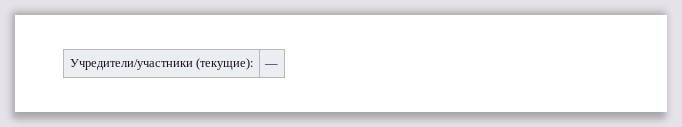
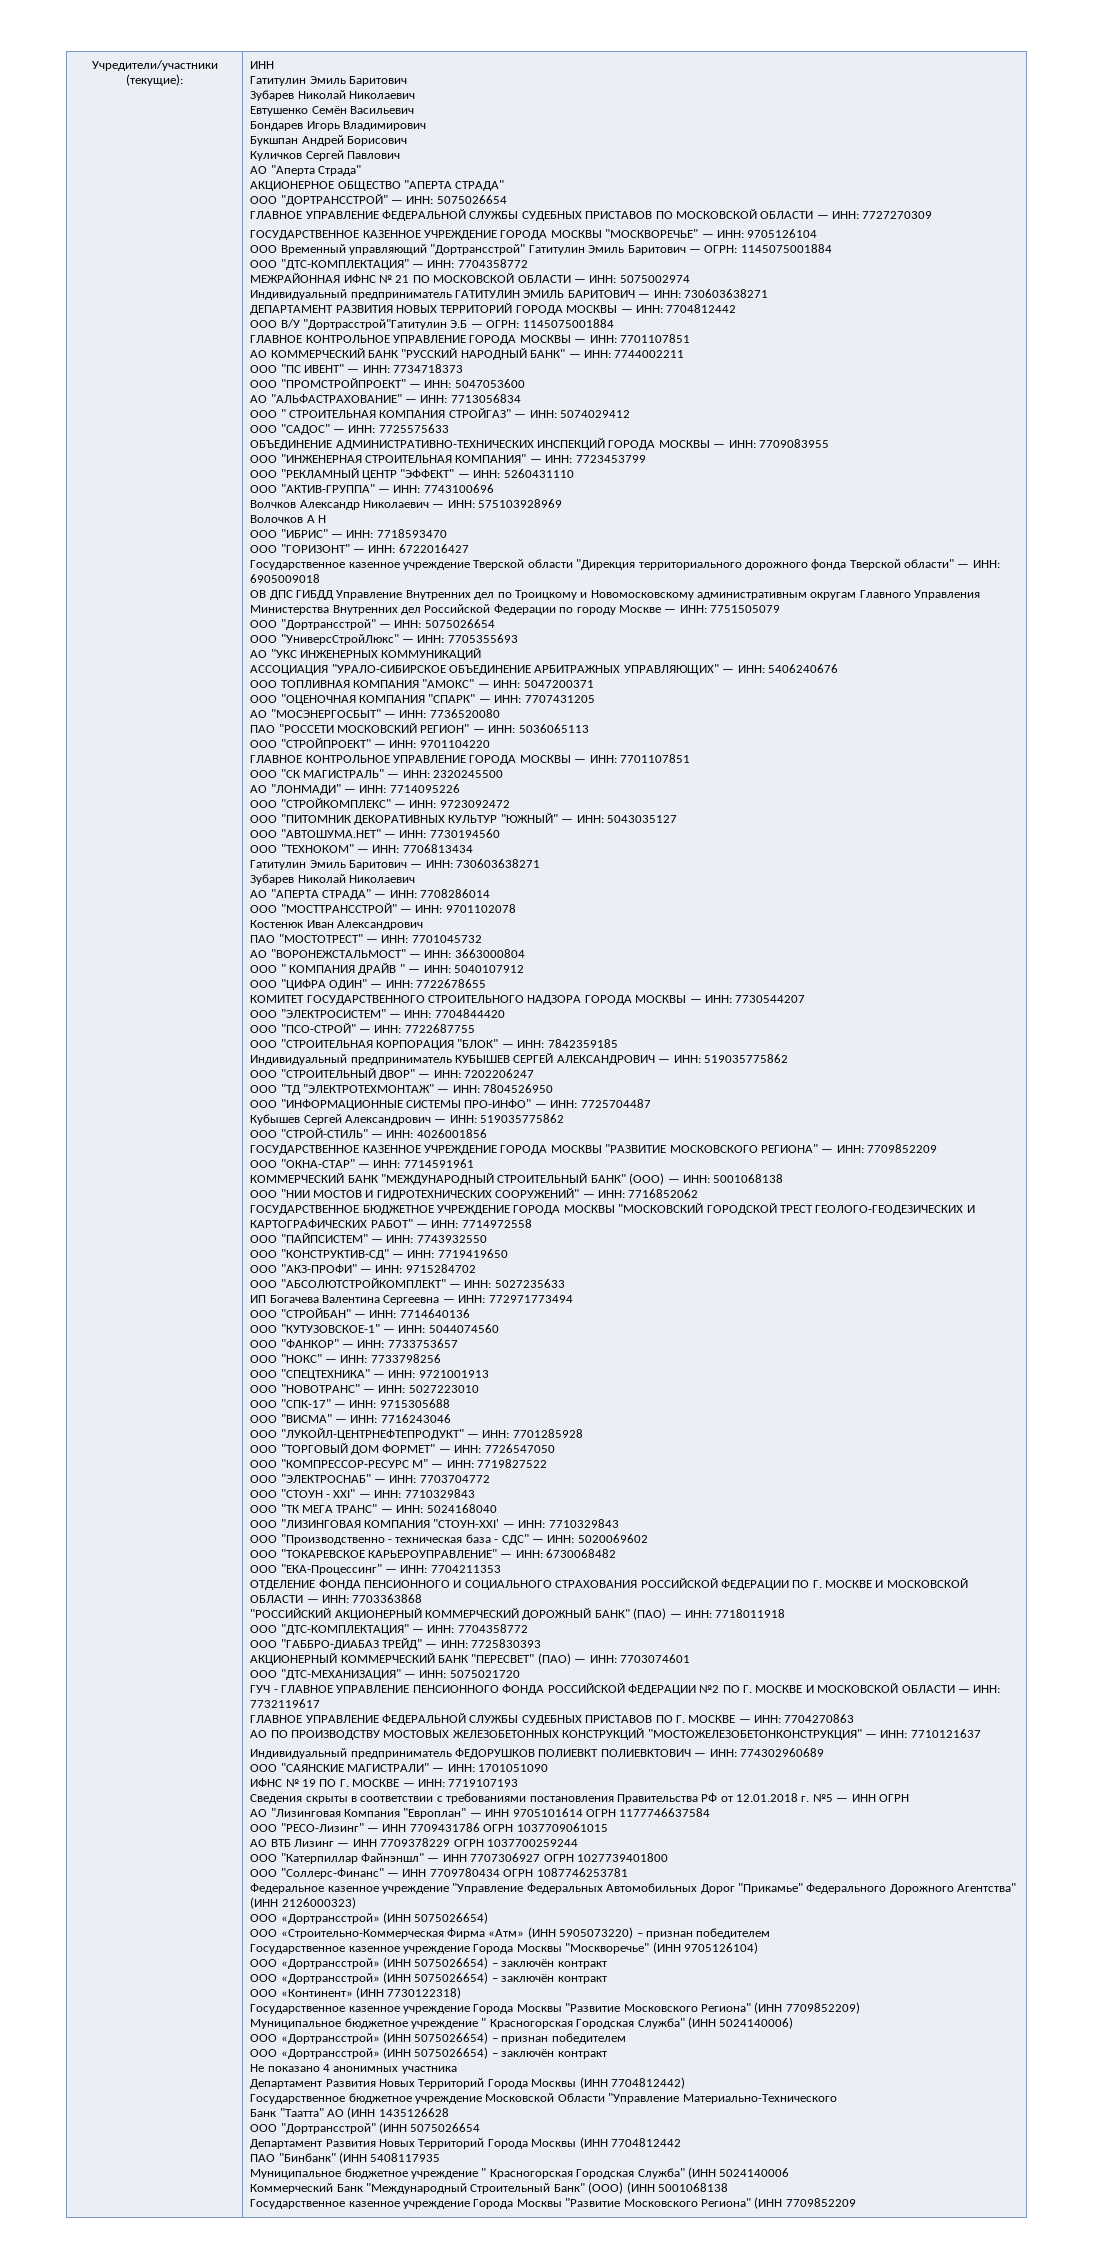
- Учредители/участники (текущие): | —
+ Учредители/участники (текущие): | ИНН
+ Гатитулин Эмиль Баритович
+ Зубарев Николай Николаевич
+ Евтушенко Семён Васильевич
+ Бондарев Игорь Владимирович
+ Букшпан Андрей Борисович
+ Куличков Сергей Павлович
+ АО "Аперта Страда"
+ АКЦИОНЕРНОЕ ОБЩЕСТВО "АПЕРТА СТРАДА"
+ ООО "ДОРТРАНССТРОЙ" — ИНН: 5075026654
+ ГЛАВНОЕ УПРАВЛЕНИЕ ФЕДЕРАЛЬНОЙ СЛУЖБЫ СУДЕБНЫХ ПРИСТАВОВ ПО МОСКОВСКОЙ ОБЛАСТИ — ИНН: 7727270309
+ ГОСУДАРСТВЕННОЕ КАЗЕННОЕ УЧРЕЖДЕНИЕ ГОРОДА МОСКВЫ "МОСКВОРЕЧЬЕ" — ИНН: 9705126104
+ ООО Временный управляющий "Дортрансстрой" Гатитулин Эмиль Баритович — ОГРН: 1145075001884
+ ООО "ДТС-КОМПЛЕКТАЦИЯ" — ИНН: 7704358772
+ МЕЖРАЙОННАЯ ИФНС № 21 ПО МОСКОВСКОЙ ОБЛАСТИ — ИНН: 5075002974
+ Индивидуальный предприниматель ГАТИТУЛИН ЭМИЛЬ БАРИТОВИЧ — ИНН: 730603638271
+ ДЕПАРТАМЕНТ РАЗВИТИЯ НОВЫХ ТЕРРИТОРИЙ ГОРОДА МОСКВЫ — ИНН: 7704812442
+ ООО В/У "Дортрасстрой"Гатитулин Э.Б — ОГРН: 1145075001884
+ ГЛАВНОЕ КОНТРОЛЬНОЕ УПРАВЛЕНИЕ ГОРОДА МОСКВЫ — ИНН: 7701107851
+ АО КОММЕРЧЕСКИЙ БАНК "РУССКИЙ НАРОДНЫЙ БАНК" — ИНН: 7744002211
+ ООО "ПС ИВЕНТ" — ИНН: 7734718373
+ ООО "ПРОМСТРОЙПРОЕКТ" — ИНН: 5047053600
+ АО "АЛЬФАСТРАХОВАНИЕ" — ИНН: 7713056834
+ ООО " СТРОИТЕЛЬНАЯ КОМПАНИЯ СТРОЙГАЗ" — ИНН: 5074029412
+ ООО "САДОС" — ИНН: 7725575633
+ ОБЪЕДИНЕНИЕ АДМИНИСТРАТИВНО-ТЕХНИЧЕСКИХ ИНСПЕКЦИЙ ГОРОДА МОСКВЫ — ИНН: 7709083955
+ ООО "ИНЖЕНЕРНАЯ СТРОИТЕЛЬНАЯ КОМПАНИЯ" — ИНН: 7723453799
+ ООО "РЕКЛАМНЫЙ ЦЕНТР "ЭФФЕКТ" — ИНН: 5260431110
+ ООО "АКТИВ-ГРУППА" — ИНН: 7743100696
+ Волчков Александр Николаевич — ИНН: 575103928969
+ Волочков А Н
+ ООО "ИБРИС" — ИНН: 7718593470
+ ООО "ГОРИЗОНТ" — ИНН: 6722016427
+ Государственное казенное учреждение Тверской области "Дирекция территориального дорожного фонда Тверской области" — ИНН: 6905009018
+ ОВ ДПС ГИБДД Управление Внутренних дел по Троицкому и Новомосковскому административным округам Главного Управления Министерства Внутренних дел Российской Федерации по городу Москве — ИНН: 7751505079
+ ООО "Дортрансстрой" — ИНН: 5075026654
+ ООО "УниверсСтройЛюкс" — ИНН: 7705355693
+ АО "УКС ИНЖЕНЕРНЫХ КОММУНИКАЦИЙ
+ АССОЦИАЦИЯ "УРАЛО-СИБИРСКОЕ ОБЪЕДИНЕНИЕ АРБИТРАЖНЫХ УПРАВЛЯЮЩИХ" — ИНН: 5406240676
+ ООО ТОПЛИВНАЯ КОМПАНИЯ "АМОКС" — ИНН: 5047200371
+ ООО "ОЦЕНОЧНАЯ КОМПАНИЯ "СПАРК" — ИНН: 7707431205
+ АО "МОСЭНЕРГОСБЫТ" — ИНН: 7736520080
+ ПАО "РОССЕТИ МОСКОВСКИЙ РЕГИОН" — ИНН: 5036065113
+ ООО "СТРОЙПРОЕКТ" — ИНН: 9701104220
+ ГЛАВНОЕ КОНТРОЛЬНОЕ УПРАВЛЕНИЕ ГОРОДА МОСКВЫ — ИНН: 7701107851
+ ООО "СК МАГИСТРАЛЬ" — ИНН: 2320245500
+ АО "ЛОНМАДИ" — ИНН: 7714095226
+ ООО "СТРОЙКОМПЛЕКС" — ИНН: 9723092472
+ ООО "ПИТОМНИК ДЕКОРАТИВНЫХ КУЛЬТУР "ЮЖНЫЙ" — ИНН: 5043035127
+ ООО "АВТОШУМА.НЕТ" — ИНН: 7730194560
+ ООО "ТЕХНОКОМ" — ИНН: 7706813434
+ Гатитулин Эмиль Баритович — ИНН: 730603638271
+ Зубарев Николай Николаевич
+ АО "АПЕРТА СТРАДА" — ИНН: 7708286014
+ ООО "МОСТТРАНССТРОЙ" — ИНН: 9701102078
+ Костенюк Иван Александрович
+ ПАО "МОСТОТРЕСТ" — ИНН: 7701045732
+ АО "ВОРОНЕЖСТАЛЬМОСТ" — ИНН: 3663000804
+ ООО " КОМПАНИЯ ДРАЙВ " — ИНН: 5040107912
+ ООО "ЦИФРА ОДИН" — ИНН: 7722678655
+ КОМИТЕТ ГОСУДАРСТВЕННОГО СТРОИТЕЛЬНОГО НАДЗОРА ГОРОДА МОСКВЫ — ИНН: 7730544207
+ ООО "ЭЛЕКТРОСИСТЕМ" — ИНН: 7704844420
+ ООО "ПСО-СТРОЙ" — ИНН: 7722687755
+ ООО "СТРОИТЕЛЬНАЯ КОРПОРАЦИЯ "БЛОК" — ИНН: 7842359185
+ Индивидуальный предприниматель КУБЫШЕВ СЕРГЕЙ АЛЕКСАНДРОВИЧ — ИНН: 519035775862
+ ООО "СТРОИТЕЛЬНЫЙ ДВОР" — ИНН: 7202206247
+ ООО "ТД "ЭЛЕКТРОТЕХМОНТАЖ" — ИНН: 7804526950
+ ООО "ИНФОРМАЦИОННЫЕ СИСТЕМЫ ПРО-ИНФО" — ИНН: 7725704487
+ Кубышев Сергей Александрович — ИНН: 519035775862
+ ООО "СТРОЙ-СТИЛЬ" — ИНН: 4026001856
+ ГОСУДАРСТВЕННОЕ КАЗЕННОЕ УЧРЕЖДЕНИЕ ГОРОДА МОСКВЫ "РАЗВИТИЕ МОСКОВСКОГО РЕГИОНА" — ИНН: 7709852209
+ ООО "ОКНА-СТАР" — ИНН: 7714591961
+ КОММЕРЧЕСКИЙ БАНК "МЕЖДУНАРОДНЫЙ СТРОИТЕЛЬНЫЙ БАНК" (ООО) — ИНН: 5001068138
+ ООО "НИИ МОСТОВ И ГИДРОТЕХНИЧЕСКИХ СООРУЖЕНИЙ" — ИНН: 7716852062
+ ГОСУДАРСТВЕННОЕ БЮДЖЕТНОЕ УЧРЕЖДЕНИЕ ГОРОДА МОСКВЫ "МОСКОВСКИЙ ГОРОДСКОЙ ТРЕСТ ГЕОЛОГО-ГЕОДЕЗИЧЕСКИХ И КАРТОГРАФИЧЕСКИХ РАБОТ" — ИНН: 7714972558
+ ООО "ПАЙПСИСТЕМ" — ИНН: 7743932550
+ ООО "КОНСТРУКТИВ-СД" — ИНН: 7719419650
+ ООО "АКЗ-ПРОФИ" — ИНН: 9715284702
+ ООО "АБСОЛЮТСТРОЙКОМПЛЕКТ" — ИНН: 5027235633
+ ИП Богачева Валентина Сергеевна — ИНН: 772971773494
+ ООО "СТРОЙБАН" — ИНН: 7714640136
+ ООО "КУТУЗОВСКОЕ-1" — ИНН: 5044074560
+ ООО "ФАНКОР" — ИНН: 7733753657
+ ООО "НОКС" — ИНН: 7733798256
+ ООО "СПЕЦТЕХНИКА" — ИНН: 9721001913
+ ООО "НОВОТРАНС" — ИНН: 5027223010
+ ООО "СПК-17" — ИНН: 9715305688
+ ООО "ВИСМА" — ИНН: 7716243046
+ ООО "ЛУКОЙЛ-ЦЕНТРНЕФТЕПРОДУКТ" — ИНН: 7701285928
+ ООО "ТОРГОВЫЙ ДОМ ФОРМЕТ" — ИНН: 7726547050
+ ООО "КОМПРЕССОР-РЕСУРС М" — ИНН: 7719827522
+ ООО "ЭЛЕКТРОСНАБ" — ИНН: 7703704772
+ ООО "СТОУН - ХХI" — ИНН: 7710329843
+ ООО "ТК МЕГА ТРАНС" — ИНН: 5024168040
+ ООО "ЛИЗИНГОВАЯ КОМПАНИЯ "СТОУН-XXI' — ИНН: 7710329843
+ ООО "Производственно - техническая база - СДС" — ИНН: 5020069602
+ ООО "ТОКАРЕВСКОЕ КАРЬЕРОУПРАВЛЕНИЕ" — ИНН: 6730068482
+ ООО "ЕКА-Процессинг" — ИНН: 7704211353
+ ОТДЕЛЕНИЕ ФОНДА ПЕНСИОННОГО И СОЦИАЛЬНОГО СТРАХОВАНИЯ РОССИЙСКОЙ ФЕДЕРАЦИИ ПО Г. МОСКВЕ И МОСКОВСКОЙ ОБЛАСТИ — ИНН: 7703363868
+ "РОССИЙСКИЙ АКЦИОНЕРНЫЙ КОММЕРЧЕСКИЙ ДОРОЖНЫЙ БАНК" (ПАО) — ИНН: 7718011918
+ ООО "ДТС-КОМПЛЕКТАЦИЯ" — ИНН: 7704358772
+ ООО "ГАББРО-ДИАБАЗ ТРЕЙД" — ИНН: 7725830393
+ АКЦИОНЕРНЫЙ КОММЕРЧЕСКИЙ БАНК "ПЕРЕСВЕТ" (ПАО) — ИНН: 7703074601
+ ООО "ДТС-МЕХАНИЗАЦИЯ" — ИНН: 5075021720
+ ГУЧ - ГЛАВНОЕ УПРАВЛЕНИЕ ПЕНСИОННОГО ФОНДА РОССИЙСКОЙ ФЕДЕРАЦИИ №2 ПО Г. МОСКВЕ И МОСКОВСКОЙ ОБЛАСТИ — ИНН: 7732119617
+ ГЛАВНОЕ УПРАВЛЕНИЕ ФЕДЕРАЛЬНОЙ СЛУЖБЫ СУДЕБНЫХ ПРИСТАВОВ ПО Г. МОСКВЕ — ИНН: 7704270863
+ АО ПО ПРОИЗВОДСТВУ МОСТОВЫХ ЖЕЛЕЗОБЕТОННЫХ КОНСТРУКЦИЙ "МОСТОЖЕЛЕЗОБЕТОНКОНСТРУКЦИЯ" — ИНН: 7710121637
+ Индивидуальный предприниматель ФЕДОРУШКОВ ПОЛИЕВКТ ПОЛИЕВКТОВИЧ — ИНН: 774302960689
+ ООО "САЯНСКИЕ МАГИСТРАЛИ" — ИНН: 1701051090
+ ИФНС № 19 ПО Г. МОСКВЕ — ИНН: 7719107193
+ Сведения скрыты в соответствии с требованиями постановления Правительства РФ от 12.01.2018 г. №5 — ИНН ОГРН
+ АО "Лизинговая Компания "Европлан" — ИНН 9705101614 ОГРН 1177746637584
+ ООО "РЕСО-Лизинг" — ИНН 7709431786 ОГРН 1037709061015
+ АО ВТБ Лизинг — ИНН 7709378229 ОГРН 1037700259244
+ ООО "Катерпиллар Файнэншл" — ИНН 7707306927 ОГРН 1027739401800
+ ООО "Соллерс-Финанс" — ИНН 7709780434 ОГРН 1087746253781
+ Федеральное казенное учреждение "Управление Федеральных Автомобильных Дорог "Прикамье" Федерального Дорожного Агентства" (ИНН 2126000323)
+ ООО «Дортрансстрой» (ИНН 5075026654)
+ ООО «Строительно-Коммерческая Фирма «Атм» (ИНН 5905073220) – признан победителем
+ Государственное казенное учреждение Города Москвы "Москворечье" (ИНН 9705126104)
+ ООО «Дортрансстрой» (ИНН 5075026654) – заключён контракт
+ ООО «Дортрансстрой» (ИНН 5075026654) – заключён контракт
+ ООО «Континент» (ИНН 7730122318)
+ Государственное казенное учреждение Города Москвы "Развитие Московского Региона" (ИНН 7709852209)
+ Муниципальное бюджетное учреждение " Красногорская Городская Служба" (ИНН 5024140006)
+ ООО «Дортрансстрой» (ИНН 5075026654) – признан победителем
+ ООО «Дортрансстрой» (ИНН 5075026654) – заключён контракт
+ Не показано 4 анонимных участника
+ Департамент Развития Новых Территорий Города Москвы (ИНН 7704812442)
+ Государственное бюджетное учреждение Московской Области "Управление Материально-Технического
+ Банк "Таатта" АО (ИНН 1435126628
+ ООО "Дортрансстрой" (ИНН 5075026654
+ Департамент Развития Новых Территорий Города Москвы (ИНН 7704812442
+ ПАО "Бинбанк" (ИНН 5408117935
+ Муниципальное бюджетное учреждение " Красногорская Городская Служба" (ИНН 5024140006
+ Коммерческий Банк "Международный Строительный Банк" (ООО) (ИНН 5001068138
+ Государственное казенное учреждение Города Москвы "Развитие Московского Региона" (ИНН 7709852209

